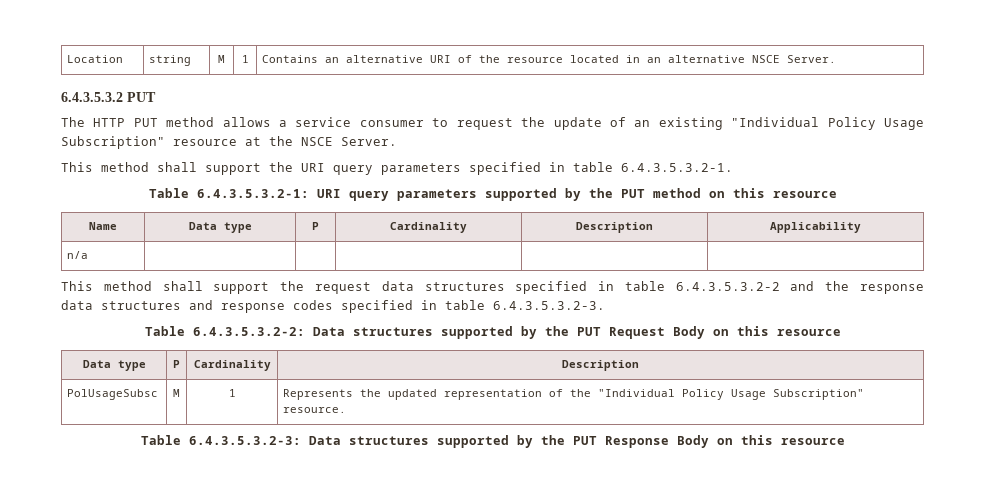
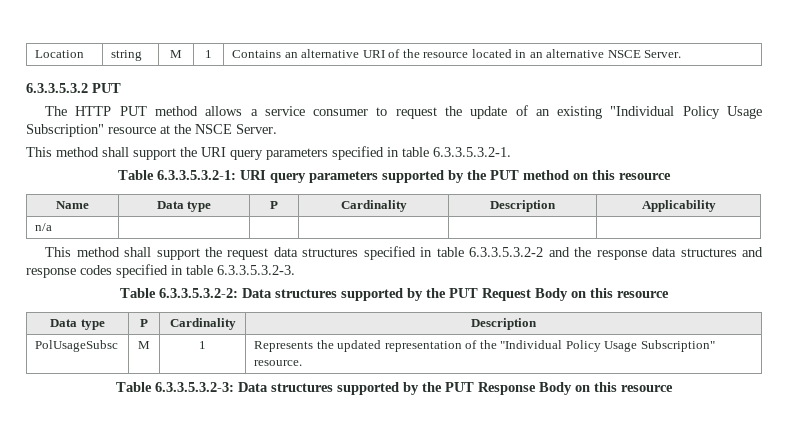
- 6.4.3.5.3.2 PUT
+ 6.3.3.5.3.2 PUT
- This method shall support the URI query parameters specified in table 6.4.3.5.3.2-1.
- Table 6.4.3.5.3.2-1: URI query parameters supported by the PUT method on this resource
+ This method shall support the URI query parameters specified in table 6.3.3.5.3.2-1.
+ Table 6.3.3.5.3.2-1: URI query parameters supported by the PUT method on this resource
- This method shall support the request data structures specified in table 6.4.3.5.3.2-2 and the response data structures and response codes specified in table 6.4.3.5.3.2-3.
- Table 6.4.3.5.3.2-2: Data structures supported by the PUT Request Body on this resource
+ This method shall support the request data structures specified in table 6.3.3.5.3.2-2 and the response data structures and response codes specified in table 6.3.3.5.3.2-3.
+ Table 6.3.3.5.3.2-2: Data structures supported by the PUT Request Body on this resource
- Table 6.4.3.5.3.2-3: Data structures supported by the PUT Response Body on this resource
+ Table 6.3.3.5.3.2-3: Data structures supported by the PUT Response Body on this resource

